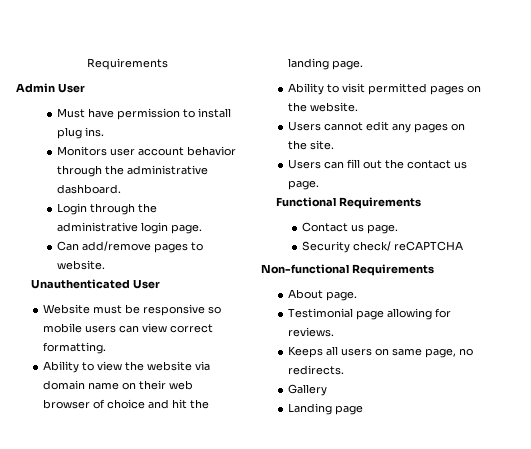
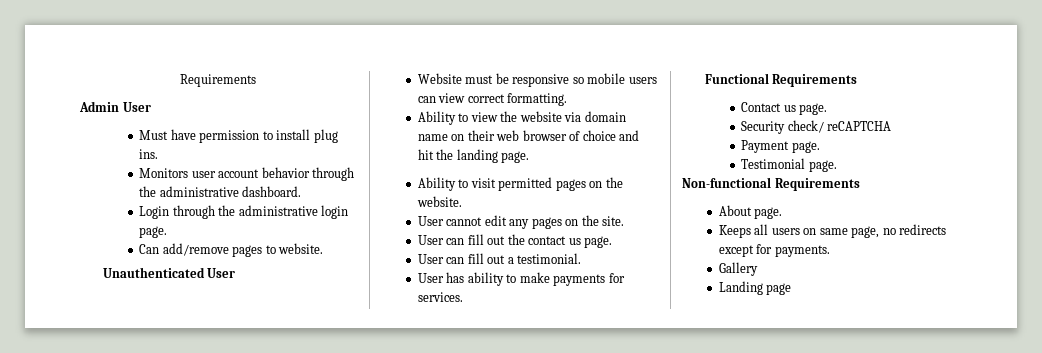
- Users cannot edit any pages on the site.
+ User cannot edit any pages on the site.
- Users can fill out the contact us page.
+ User can fill out the contact us page.
+ User can fill out a testimonial.
+ User has ability to make payments for services.
+ Payment page.
+ Testimonial page.
- Testimonial page allowing for reviews.
- Keeps all users on same page, no redirects.
+ Keeps all users on same page, no redirects except for payments.

